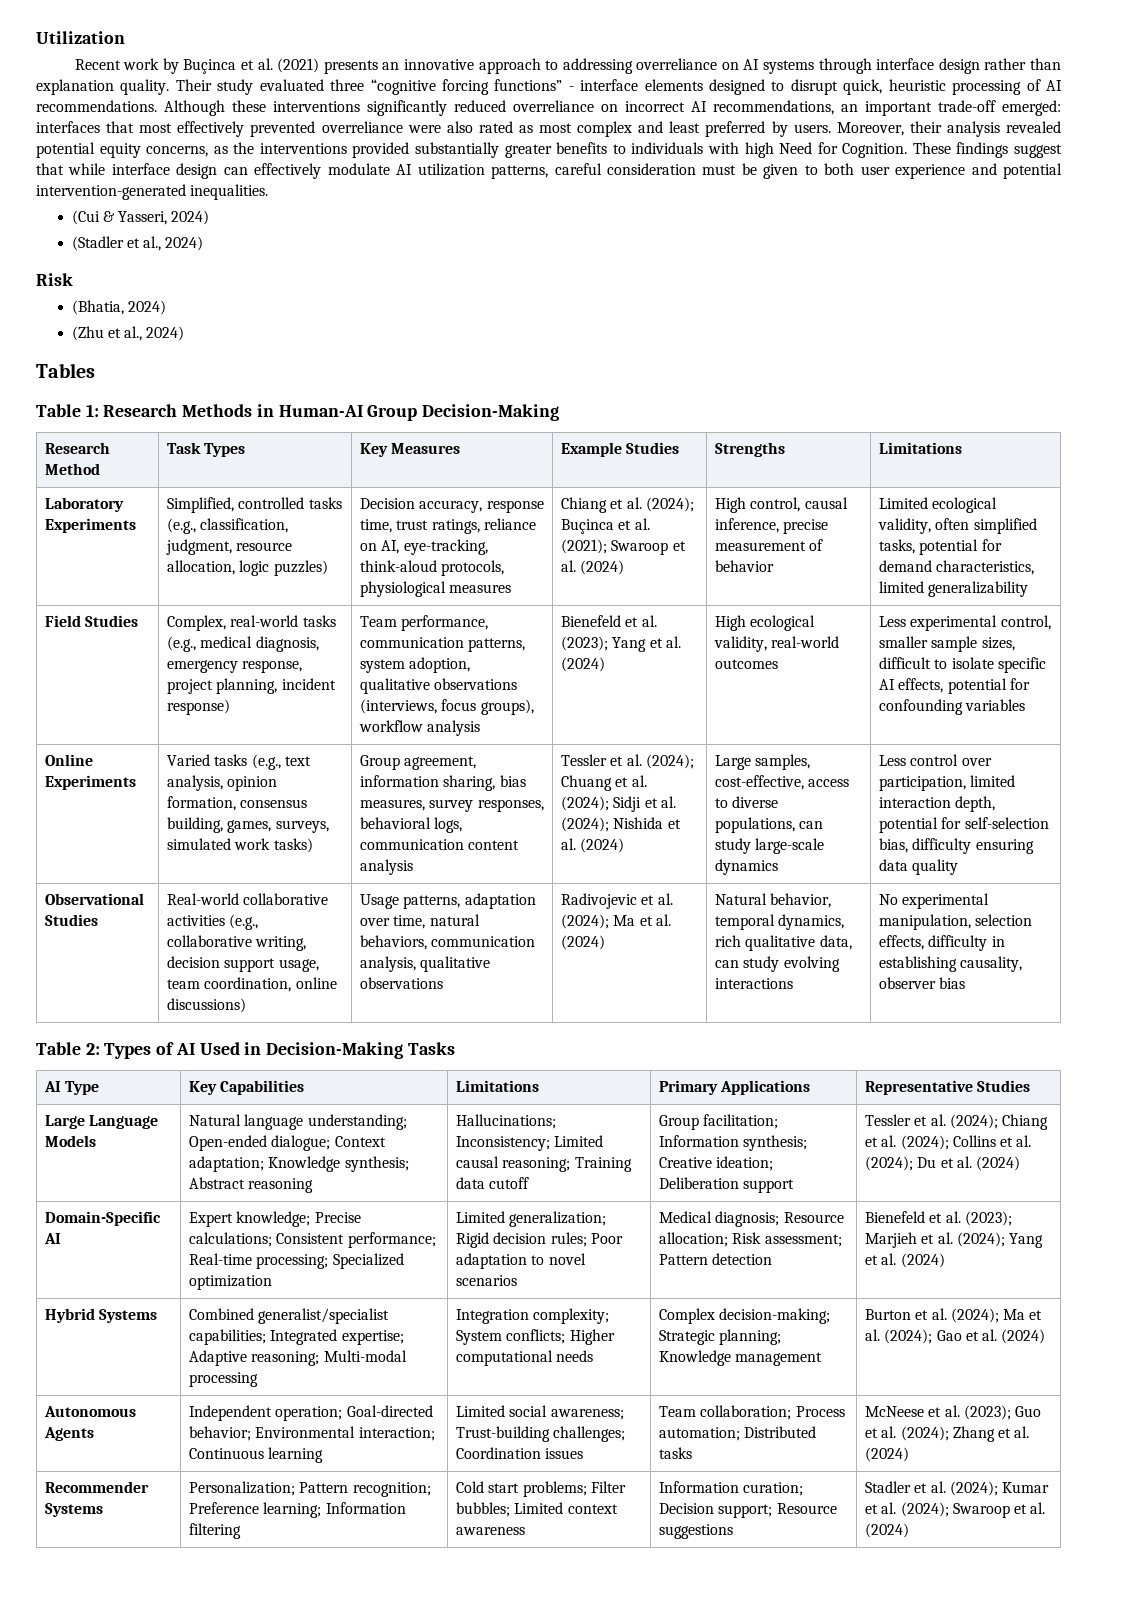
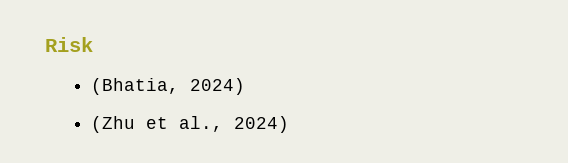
- Utilization
- Recent work by Buçinca et al. (2021) presents an innovative approach to addressing overreliance on AI systems through interface design rather than explanation quality. Their study evaluated three “cognitive forcing functions” - interface elements designed to disrupt quick, heuristic processing of AI recommendations. Although these interventions significantly reduced overreliance on incorrect AI recommendations, an important trade-off emerged: interfaces that most effectively prevented overreliance were also rated as most complex and least preferred by users. Moreover, their analysis revealed potential equity concerns, as the interventions provided substantially greater benefits to individuals with high Need for Cognition. These findings suggest that while interface design can effectively modulate AI utilization patterns, careful consideration must be given to both user experience and potential intervention-generated inequalities.
- (Cui & Yasseri, 2024)
- (Stadler et al., 2024)
- Tables
- Table 1: Research Methods in Human-AI Group Decision-Making
- Research Method | Task Types | Key Measures | Example Studies | Strengths | Limitations
- Laboratory Experiments | Simplified, controlled tasks (e.g., classification, judgment, resource allocation, logic puzzles) | Decision accuracy, response time, trust ratings, reliance on AI, eye-tracking, think-aloud protocols, physiological measures | Chiang et al. (2024); Buçinca et al. (2021); Swaroop et al. (2024) | High control, causal inference, precise measurement of behavior | Limited ecological validity, often simplified tasks, potential for demand characteristics, limited generalizability
- Field Studies | Complex, real-world tasks (e.g., medical diagnosis, emergency response, project planning, incident response) | Team performance, communication patterns, system adoption, qualitative observations (interviews, focus groups), workflow analysis | Bienefeld et al. (2023); Yang et al. (2024) | High ecological validity, real-world outcomes | Less experimental control, smaller sample sizes, difficult to isolate specific AI effects, potential for confounding variables
- Online Experiments | Varied tasks (e.g., text analysis, opinion formation, consensus building, games, surveys, simulated work tasks) | Group agreement, information sharing, bias measures, survey responses, behavioral logs, communication content analysis | Tessler et al. (2024); Chuang et al. (2024); Sidji et al. (2024); Nishida et al. (2024) | Large samples, cost-effective, access to diverse populations, can study large-scale dynamics | Less control over participation, limited interaction depth, potential for self-selection bias, difficulty ensuring data quality
- Observational Studies | Real-world collaborative activities (e.g., collaborative writing, decision support usage, team coordination, online discussions) | Usage patterns, adaptation over time, natural behaviors, communication analysis, qualitative observations | Radivojevic et al. (2024); Ma et al. (2024) | Natural behavior, temporal dynamics, rich qualitative data, can study evolving interactions | No experimental manipulation, selection effects, difficulty in establishing causality, observer bias
- Table 2: Types of AI Used in Decision-Making Tasks
- AI Type | Key Capabilities | Limitations | Primary Applications | Representative Studies
- Large Language Models | Natural language understanding; Open-ended dialogue; Context adaptation; Knowledge synthesis; Abstract reasoning | Hallucinations; Inconsistency; Limited causal reasoning; Training data cutoff | Group facilitation; Information synthesis; Creative ideation; Deliberation support | Tessler et al. (2024); Chiang et al. (2024); Collins et al. (2024); Du et al. (2024)
- Domain-Specific AI | Expert knowledge; Precise calculations; Consistent performance; Real-time processing; Specialized optimization | Limited generalization; Rigid decision rules; Poor adaptation to novel scenarios | Medical diagnosis; Resource allocation; Risk assessment; Pattern detection | Bienefeld et al. (2023); Marjieh et al. (2024); Yang et al. (2024)
- Hybrid Systems | Combined generalist/specialist capabilities; Integrated expertise; Adaptive reasoning; Multi-modal processing | Integration complexity; System conflicts; Higher computational needs | Complex decision-making; Strategic planning; Knowledge management | Burton et al. (2024); Ma et al. (2024); Gao et al. (2024)
- Autonomous Agents | Independent operation; Goal-directed behavior; Environmental interaction; Continuous learning | Limited social awareness; Trust-building challenges; Coordination issues | Team collaboration; Process automation; Distributed tasks | McNeese et al. (2023); Guo et al. (2024); Zhang et al. (2024)
- Recommender Systems | Personalization; Pattern recognition; Preference learning; Information filtering | Cold start problems; Filter bubbles; Limited context awareness | Information curation; Decision support; Resource suggestions | Stadler et al. (2024); Kumar et al. (2024); Swaroop et al. (2024)

